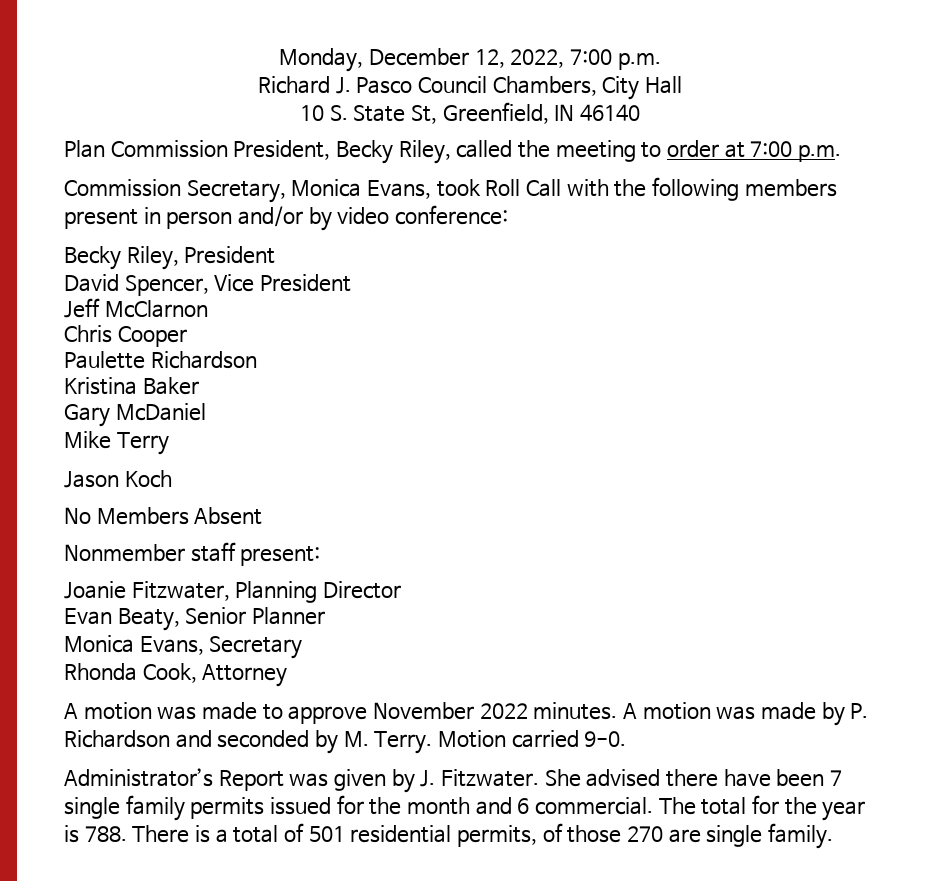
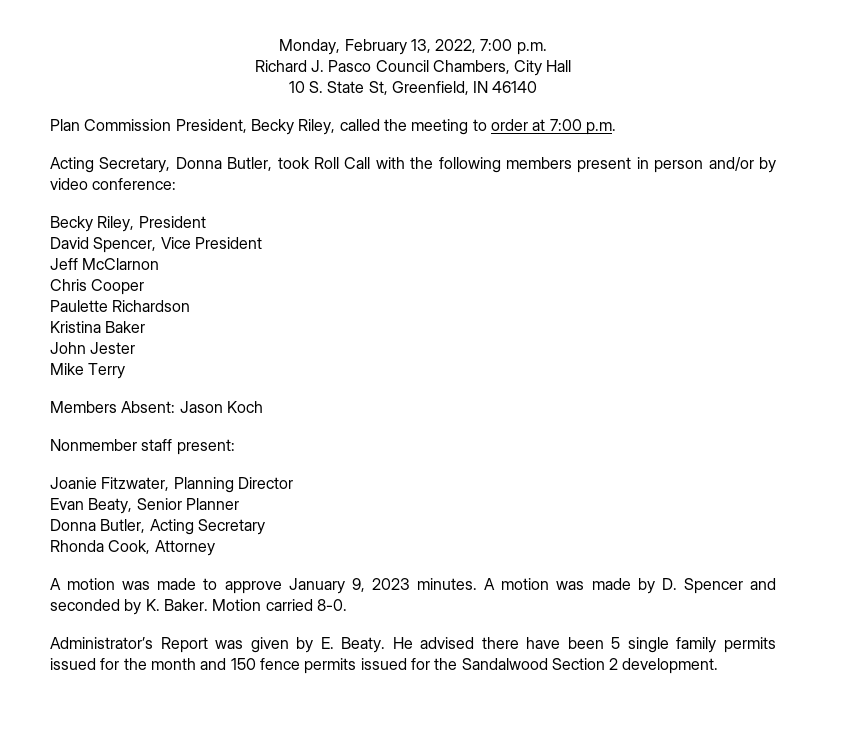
- Monday, December 12, 2022, 7:00 p.m.
+ Monday, February 13, 2022, 7:00 p.m.
- Commission Secretary, Monica Evans, took Roll Call with the following members present in person and/or by video conference:
+ Acting Secretary, Donna Butler, took Roll Call with the following members present in person and/or by video conference:
- Gary McDaniel
+ John Jester
- Jason Koch
+ Members Absent: Jason Koch
- No Members Absent
- Monica Evans, Secretary
+ Donna Butler, Acting Secretary
- A motion was made to approve November 2022 minutes.
+ A motion was made to approve January 9, 2023 minutes.
- A motion was made by P. Richardson and seconded by M. Terry.
+ A motion was made by D. Spencer and seconded by K. Baker.
- Motion carried 9-0.
+ Motion carried 8-0.
- Administrator’s Report was given by J. Fitzwater. She advised there have been 7 single family permits issued for the month and 6 commercial. The total for the year is 788. There is a total of 501 residential permits, of those 270 are single family.
+ Administrator’s Report was given by E. Beaty. He advised there have been 5 single family permits issued for the month and 150 fence permits issued for the Sandalwood Section 2 development.

